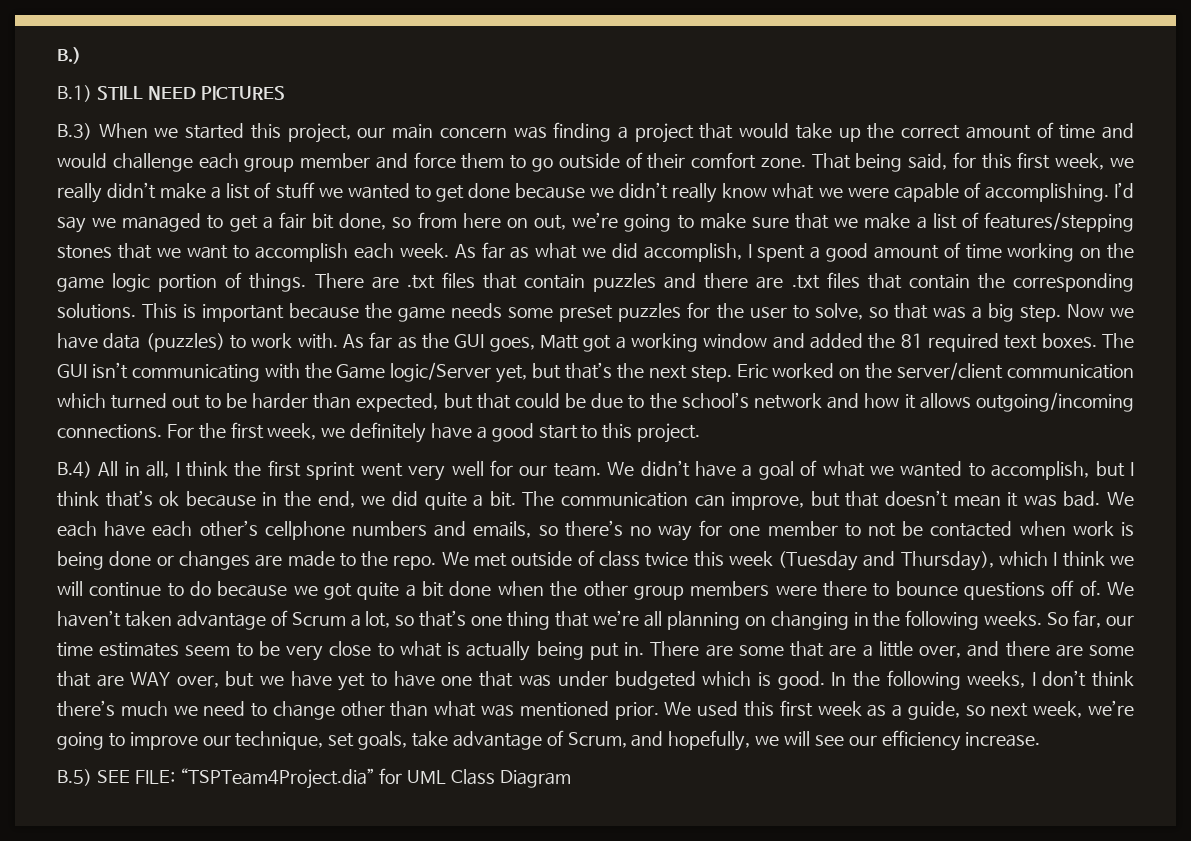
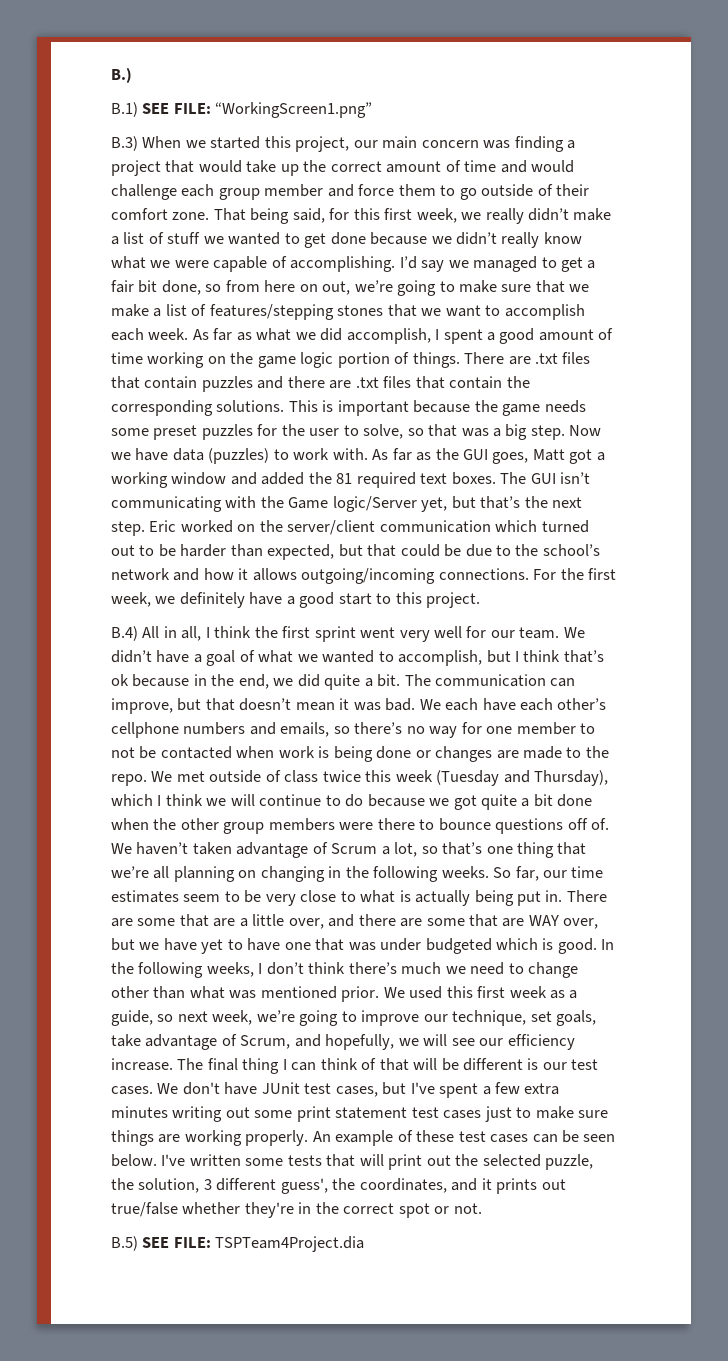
- B.1) STILL NEED PICTURES
+ B.1) SEE FILE: “WorkingScreen1.png”
- We used this first week as a guide, so next week, we’re going to improve our technique, set goals, take advantage of Scrum, and hopefully, we will see our efficiency increase.
- B.5) SEE FILE: “TSPTeam4Project.dia” for UML Class Diagram
+ We used this first week as a guide, so next week, we’re going to improve our technique, set goals, take advantage of Scrum, and hopefully, we will see our efficiency increase. The final thing I can think of that will be different is our test cases. We don't have JUnit test cases, but I've spent a few extra minutes writing out some print statement test cases just to make sure things are working properly. An example of these test cases can be seen below. I've written some tests that will print out the selected puzzle, the solution, 3 different guess', the coordinates, and it prints out true/false whether they're in the correct spot or not.
+ B.5) SEE FILE: TSPTeam4Project.dia

